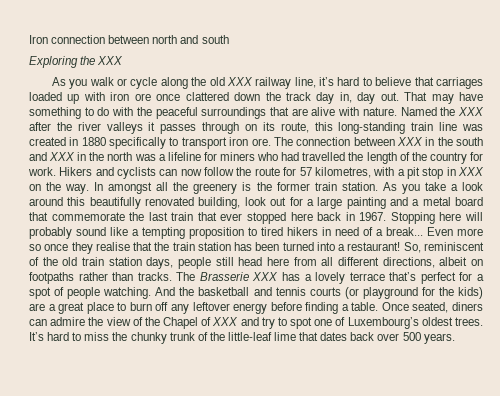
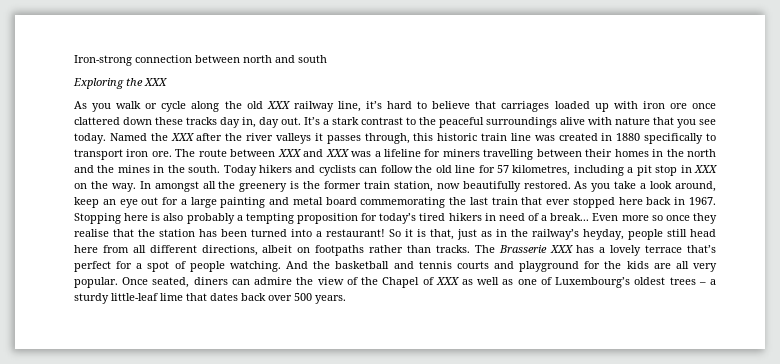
- Iron connection between north and south
+ Iron-strong connection between north and south
- As you walk or cycle along the old XXX railway line, it’s hard to believe that carriages loaded up with iron ore once clattered down the track day in, day out.
+ As you walk or cycle along the old XXX railway line, it’s hard to believe that carriages loaded up with iron ore once clattered down these tracks day in, day out.
- That may have something to do with the peaceful surroundings that are alive with nature.
+ It’s a stark contrast to the peaceful surroundings alive with nature that you see today.
- Named the XXX after the river valleys it passes through on its route, this long-standing train line was created in 1880 specifically to transport iron ore.
+ Named the XXX after the river valleys it passes through, this historic train line was created in 1880 specifically to transport iron ore.
- The connection between XXX in the south and XXX in the north was a lifeline for miners who had travelled the length of the country for work. Hikers and cyclists can now follow the route for 57 kilometres, with a pit stop in XXX on the way.
+ The route between XXX and XXX was a lifeline for miners travelling between their homes in the north and the mines in the south. Today hikers and cyclists can follow the old line for 57 kilometres, including a pit stop in XXX on the way.
- In amongst all the greenery is the former train station.
+ In amongst all the greenery is the former train station, now beautifully restored.
- As you take a look around this beautifully renovated building, look out for a large painting and a metal board that commemorate the last train that ever stopped here back in 1967.
+ As you take a look around, keep an eye out for a large painting and metal board commemorating the last train that ever stopped here back in 1967.
- Stopping here will probably sound like a tempting proposition to tired hikers in need of a break...
+ Stopping here is also probably a tempting proposition for today’s tired hikers in need of a break...
- Even more so once they realise that the train station has been turned into a restaurant!
+ Even more so once they realise that the station has been turned into a restaurant!
- So, reminiscent of the old train station days, people still head here from all different directions, albeit on footpaths rather than tracks.
+ So it is that, just as in the railway’s heyday, people still head here from all different directions, albeit on footpaths rather than tracks.
- And the basketball and tennis courts (or playground for the kids) are a great place to burn off any leftover energy before finding a table.
+ And the basketball and tennis courts and playground for the kids are all very popular.
- Once seated, diners can admire the view of the Chapel of XXX and try to spot one of Luxembourg’s oldest trees. It’s hard to miss the chunky trunk of the little-leaf lime that dates back over 500 years.
+ Once seated, diners can admire the view of the Chapel of XXX as well as one of Luxembourg’s oldest trees – a sturdy little-leaf lime that dates back over 500 years.

